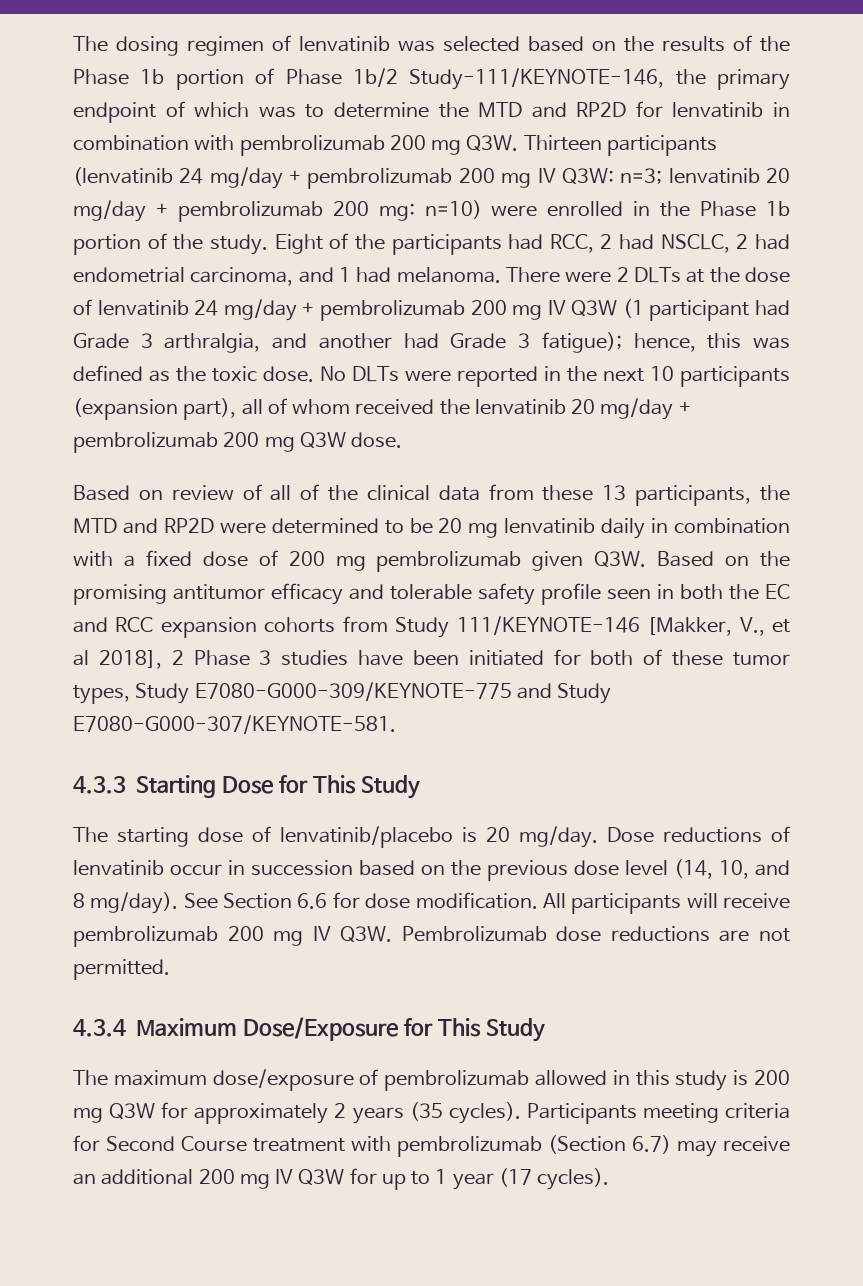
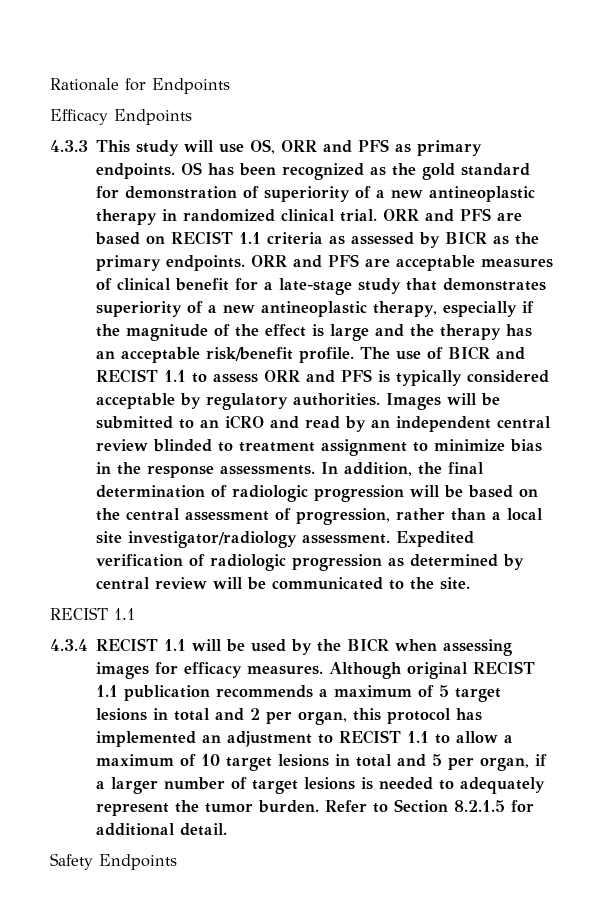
- The dosing regimen of lenvatinib was selected based on the results of the Phase 1b portion of Phase 1b/2 Study-111/KEYNOTE-146, the primary endpoint of which was to determine the MTD and RP2D for lenvatinib in combination with pembrolizumab 200 mg Q3W. Thirteen participants (lenvatinib 24 mg/day + pembrolizumab 200 mg IV Q3W: n=3; lenvatinib 20 mg/day + pembrolizumab 200 mg: n=10) were enrolled in the Phase 1b portion of the study. Eight of the participants had RCC, 2 had NSCLC, 2 had endometrial carcinoma, and 1 had melanoma. There were 2 DLTs at the dose of lenvatinib 24 mg/day + pembrolizumab 200 mg IV Q3W (1 participant had Grade 3 arthralgia, and another had Grade 3 fatigue); hence, this was defined as the toxic dose. No DLTs were reported in the next 10 participants (expansion part), all of whom received the lenvatinib 20 mg/day + pembrolizumab 200 mg Q3W dose.
- Based on review of all of the clinical data from these 13 participants, the MTD and RP2D were determined to be 20 mg lenvatinib daily in combination with a fixed dose of 200 mg pembrolizumab given Q3W. Based on the promising antitumor efficacy and tolerable safety profile seen in both the EC and RCC expansion cohorts from Study 111/KEYNOTE-146 [Makker, V., et al 2018], 2 Phase 3 studies have been initiated for both of these tumor types, Study E7080-G000-309/KEYNOTE-775 and Study E7080-G000-307/KEYNOTE-581.
- 4.3.3 Starting Dose for This Study
- The starting dose of lenvatinib/placebo is 20 mg/day. Dose reductions of lenvatinib occur in succession based on the previous dose level (14, 10, and 8 mg/day). See Section 6.6 for dose modification. All participants will receive pembrolizumab 200 mg IV Q3W. Pembrolizumab dose reductions are not permitted.
- 4.3.4 Maximum Dose/Exposure for This Study
- The maximum dose/exposure of pembrolizumab allowed in this study is 200 mg Q3W for approximately 2 years (35 cycles). Participants meeting criteria for Second Course treatment with pembrolizumab (Section 6.7) may receive an additional 200 mg IV Q3W for up to 1 year (17 cycles).
+ Rationale for Endpoints
+ Efficacy Endpoints
+ 4.3.3 This study will use OS, ORR and PFS as primary endpoints. OS has been recognized as the gold standard for demonstration of superiority of a new antineoplastic therapy in randomized clinical trial. ORR and PFS are based on RECIST 1.1 criteria as assessed by BICR as the primary endpoints. ORR and PFS are acceptable measures of clinical benefit for a late-stage study that demonstrates superiority of a new antineoplastic therapy, especially if the magnitude of the effect is large and the therapy has an acceptable risk/benefit profile. The use of BICR and RECIST 1.1 to assess ORR and PFS is typically considered acceptable by regulatory authorities. Images will be submitted to an iCRO and read by an independent central review blinded to treatment assignment to minimize bias in the response assessments. In addition, the final determination of radiologic progression will be based on the central assessment of progression, rather than a local site investigator/radiology assessment. Expedited verification of radiologic progression as determined by central review will be communicated to the site.
+ RECIST 1.1
+ 4.3.4 RECIST 1.1 will be used by the BICR when assessing images for efficacy measures. Although original RECIST 1.1 publication recommends a maximum of 5 target lesions in total and 2 per organ, this protocol has implemented an adjustment to RECIST 1.1 to allow a maximum of 10 target lesions in total and 5 per organ, if a larger number of target lesions is needed to adequately represent the tumor burden. Refer to Section 8.2.1.5 for additional detail.
+ Safety Endpoints

